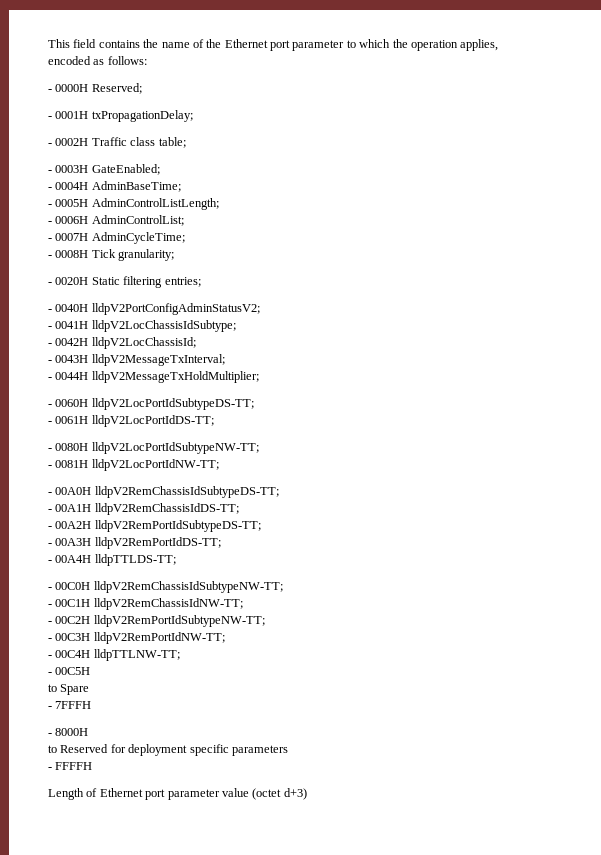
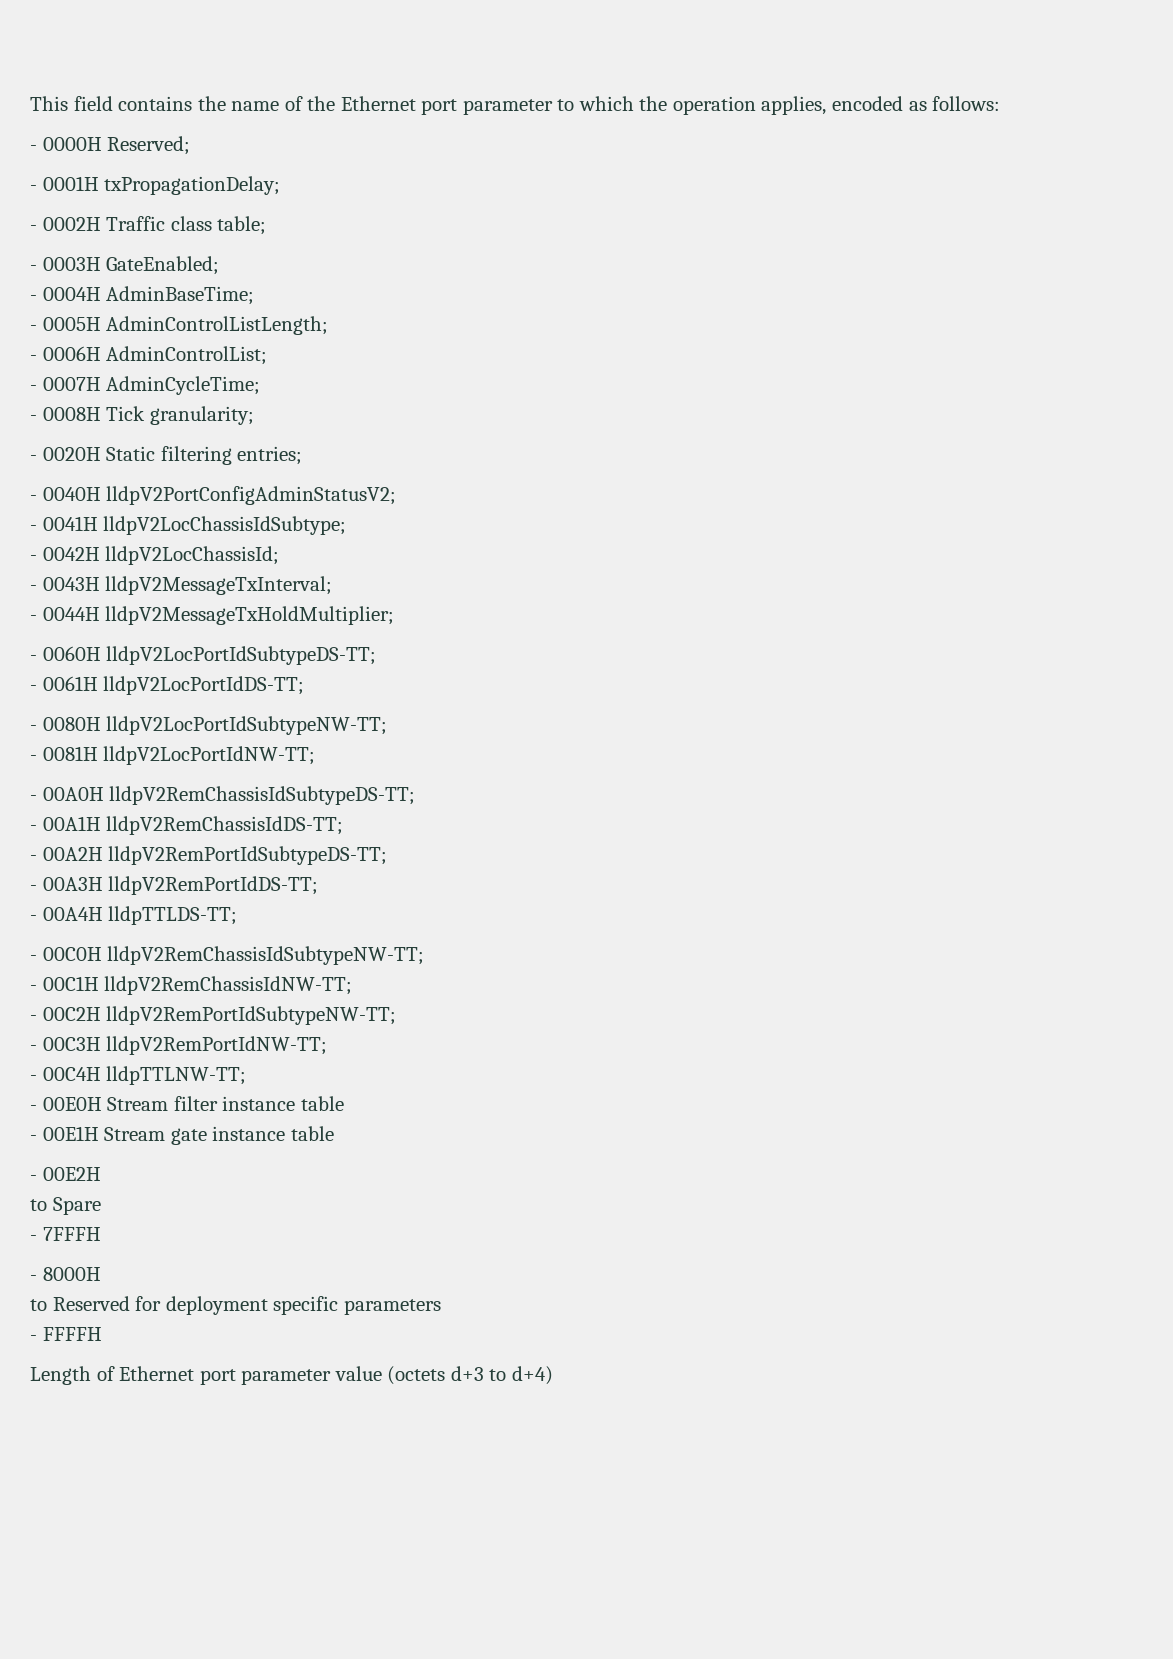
- - 00C5H
+ - 00E0H Stream filter instance table
+ - 00E1H Stream gate instance table
+ - 00E2H
- Length of Ethernet port parameter value (octet d+3)
+ Length of Ethernet port parameter value (octets d+3 to d+4)

